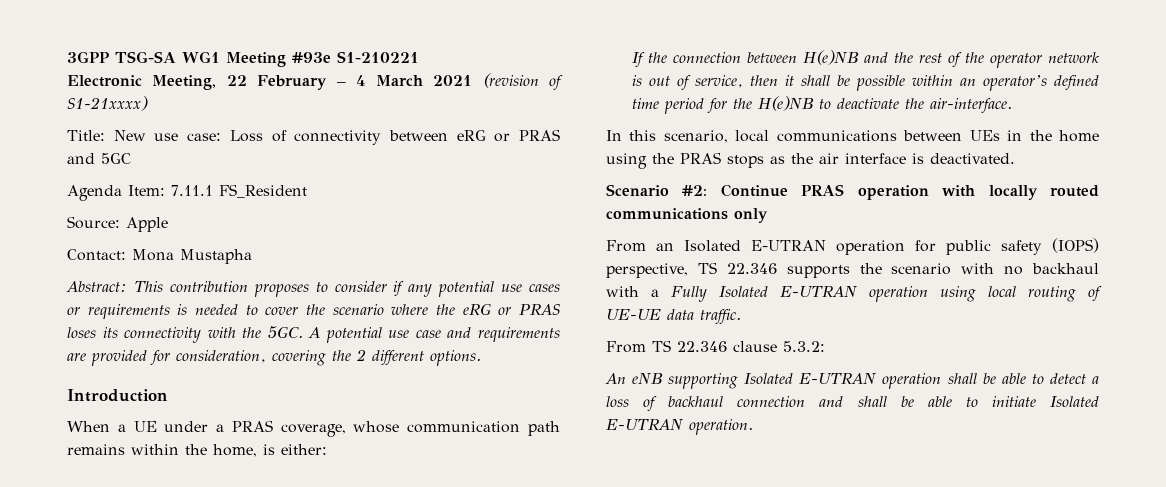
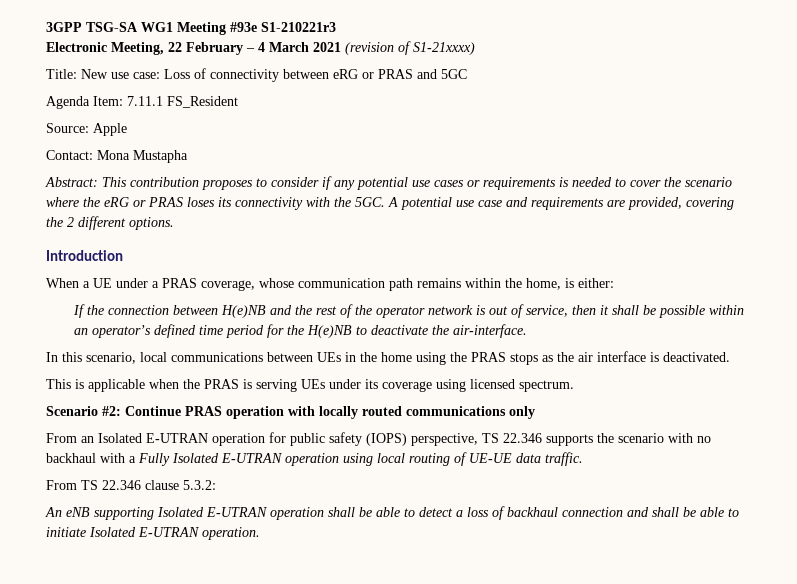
- 3GPP TSG-SA WG1 Meeting #93e S1-210221
+ 3GPP TSG-SA WG1 Meeting #93e S1-210221r3
- A potential use case and requirements are provided for consideration, covering the 2 different options.
+ A potential use case and requirements are provided, covering the 2 different options.
+ This is applicable when the PRAS is serving UEs under its coverage using licensed spectrum.

